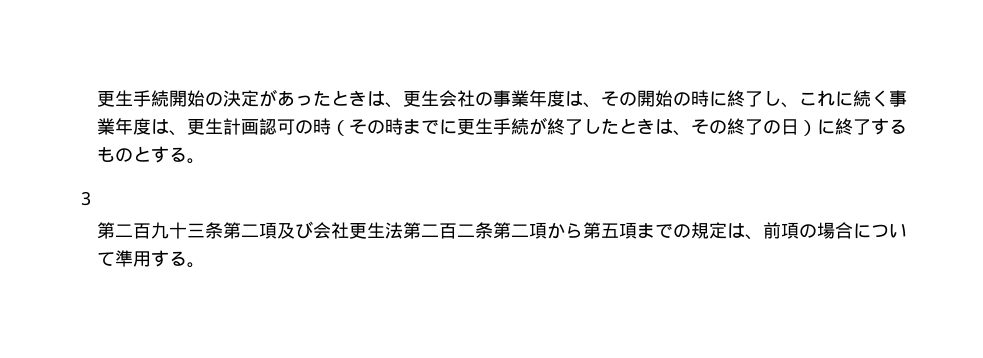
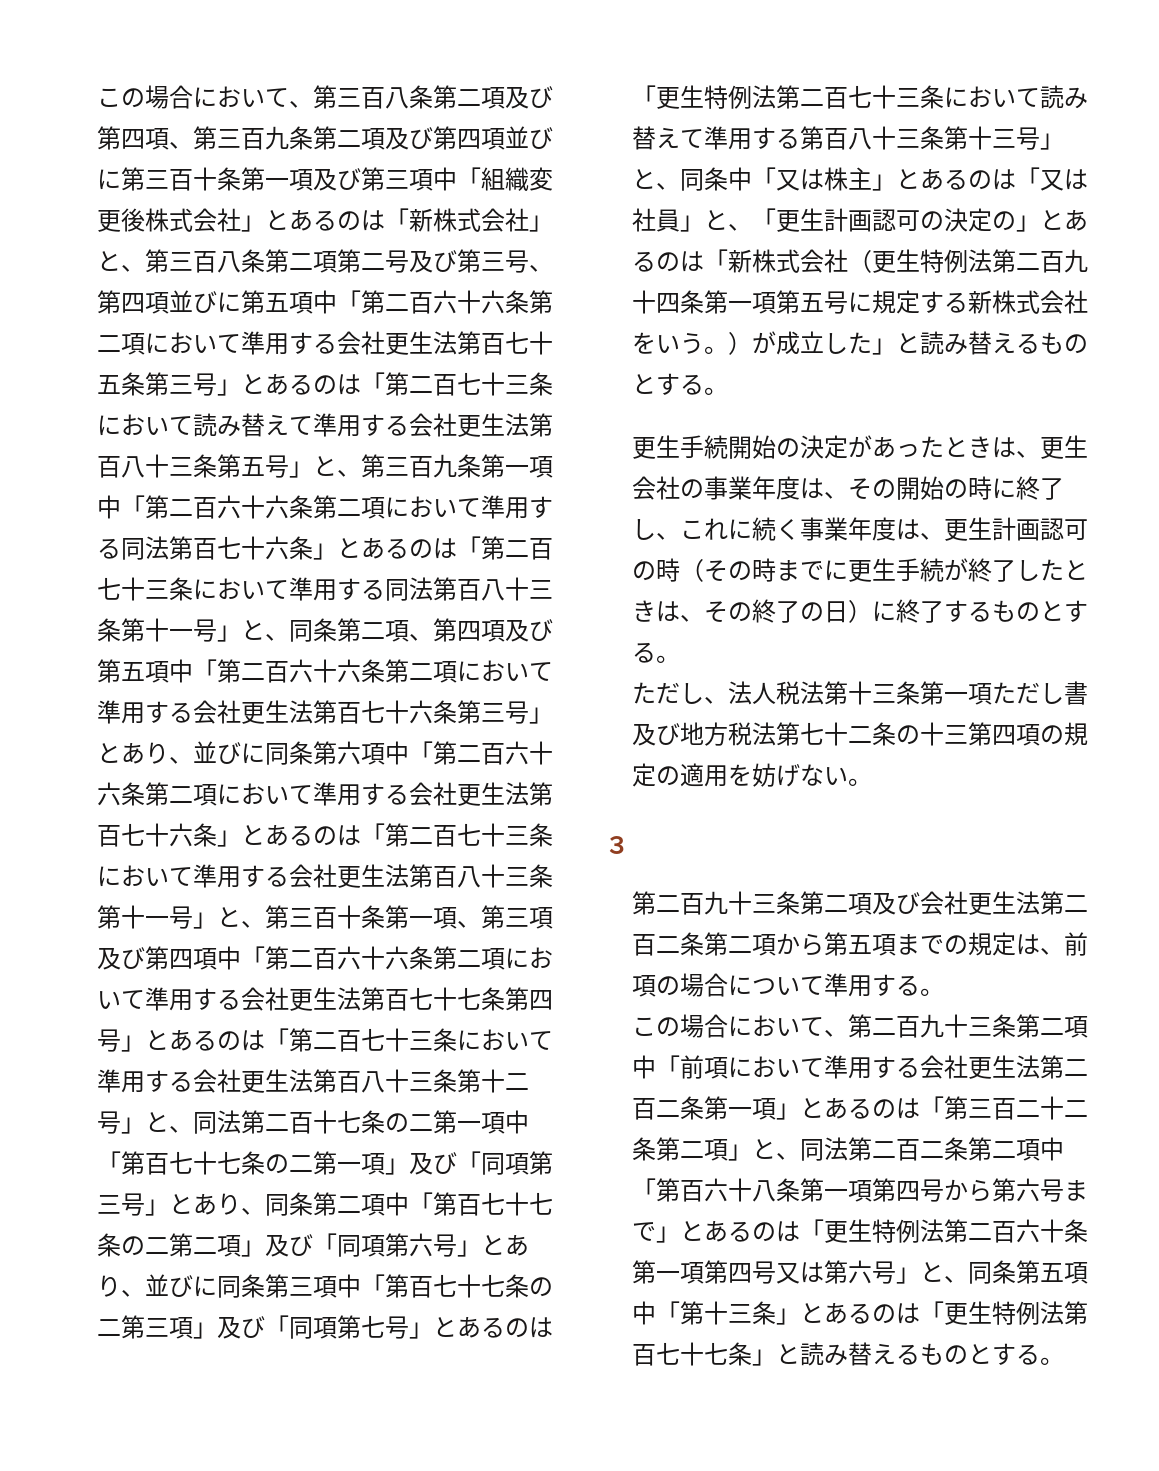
+ この場合において、第三百八条第二項及び第四項、第三百九条第二項及び第四項並びに第三百十条第一項及び第三項中「組織変更後株式会社」とあるのは「新株式会社」と、第三百八条第二項第二号及び第三号、第四項並びに第五項中「第二百六十六条第二項において準用する会社更生法第百七十五条第三号」とあるのは「第二百七十三条において読み替えて準用する会社更生法第百八十三条第五号」と、第三百九条第一項中「第二百六十六条第二項において準用する同法第百七十六条」とあるのは「第二百七十三条において準用する同法第百八十三条第十一号」と、同条第二項、第四項及び第五項中「第二百六十六条第二項において準用する会社更生法第百七十六条第三号」とあり、並びに同条第六項中「第二百六十六条第二項において準用する会社更生法第百七十六条」とあるのは「第二百七十三条において準用する会社更生法第百八十三条第十一号」と、第三百十条第一項、第三項及び第四項中「第二百六十六条第二項において準用する会社更生法第百七十七条第四号」とあるのは「第二百七十三条において準用する会社更生法第百八十三条第十二号」と、同法第二百十七条の二第一項中「第百七十七条の二第一項」及び「同項第三号」とあり、同条第二項中「第百七十七条の二第二項」及び「同項第六号」とあり、並びに同条第三項中「第百七十七条の二第三項」及び「同項第七号」とあるのは「更生特例法第二百七十三条において読み替えて準用する第百八十三条第十三号」と、同条中「又は株主」とあるのは「又は社員」と、「更生計画認可の決定の」とあるのは「新株式会社（更生特例法第二百九十四条第一項第五号に規定する新株式会社をいう。）が成立した」と読み替えるものとする。
+ ただし、法人税法第十三条第一項ただし書及び地方税法第七十二条の十三第四項の規定の適用を妨げない。
+ この場合において、第二百九十三条第二項中「前項において準用する会社更生法第二百二条第一項」とあるのは「第三百二十二条第二項」と、同法第二百二条第二項中「第百六十八条第一項第四号から第六号まで」とあるのは「更生特例法第二百六十条第一項第四号又は第六号」と、同条第五項中「第十三条」とあるのは「更生特例法第百七十七条」と読み替えるものとする。

